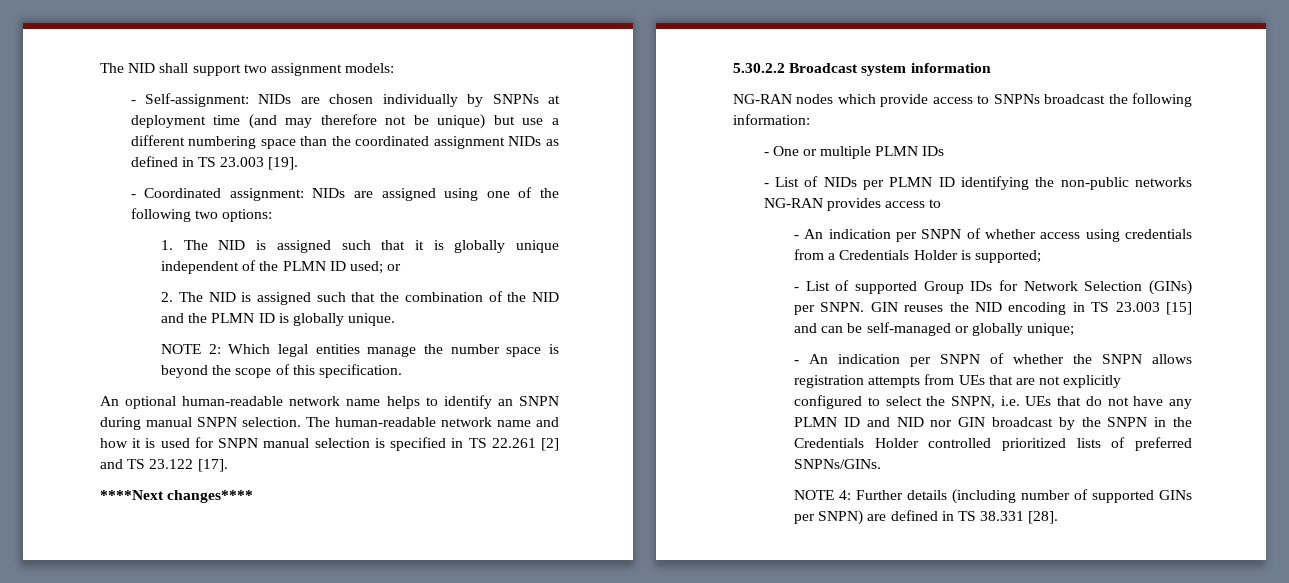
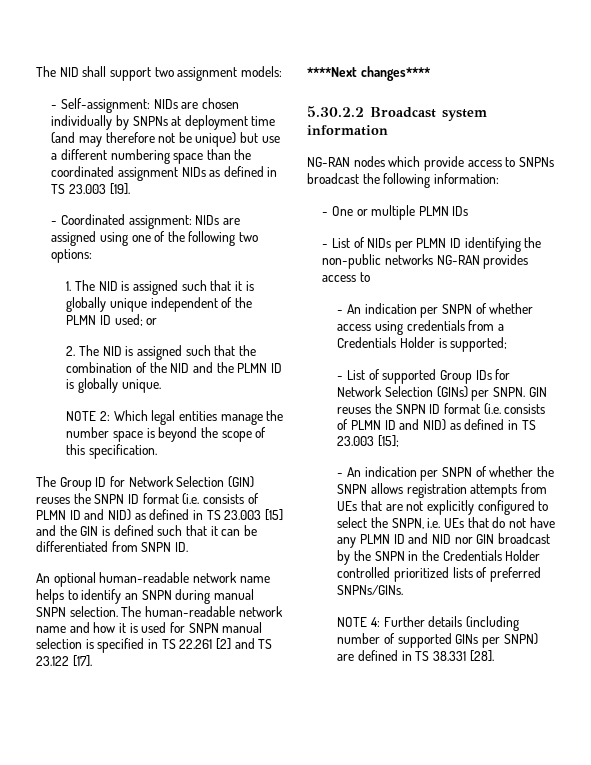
+ The Group ID for Network Selection (GIN) reuses the SNPN ID format (i.e. consists of PLMN ID and NID) as defined in TS 23.003 [15] and the GIN is defined such that it can be differentiated from SNPN ID.
- GIN reuses the NID encoding in TS 23.003 [15] and can be self-managed or globally unique;
+ GIN reuses the SNPN ID format (i.e. consists of PLMN ID and NID) as defined in TS 23.003 [15];

